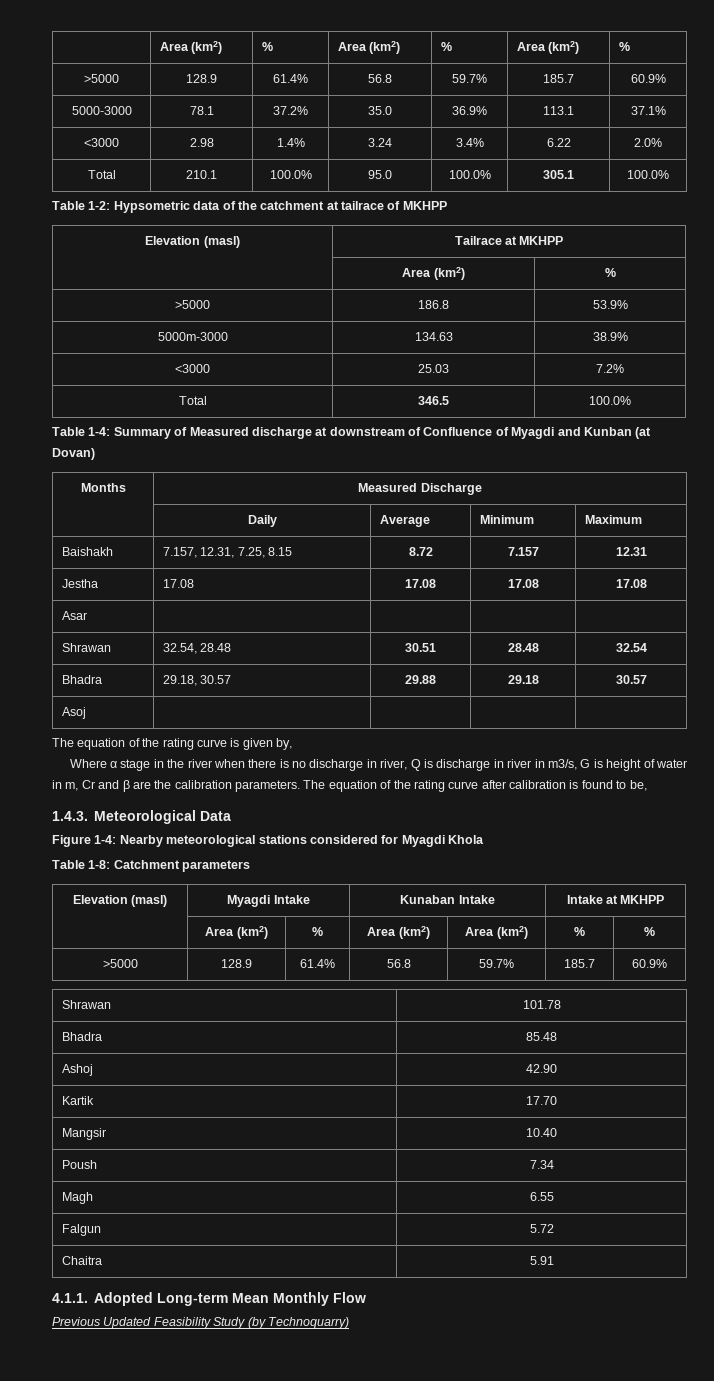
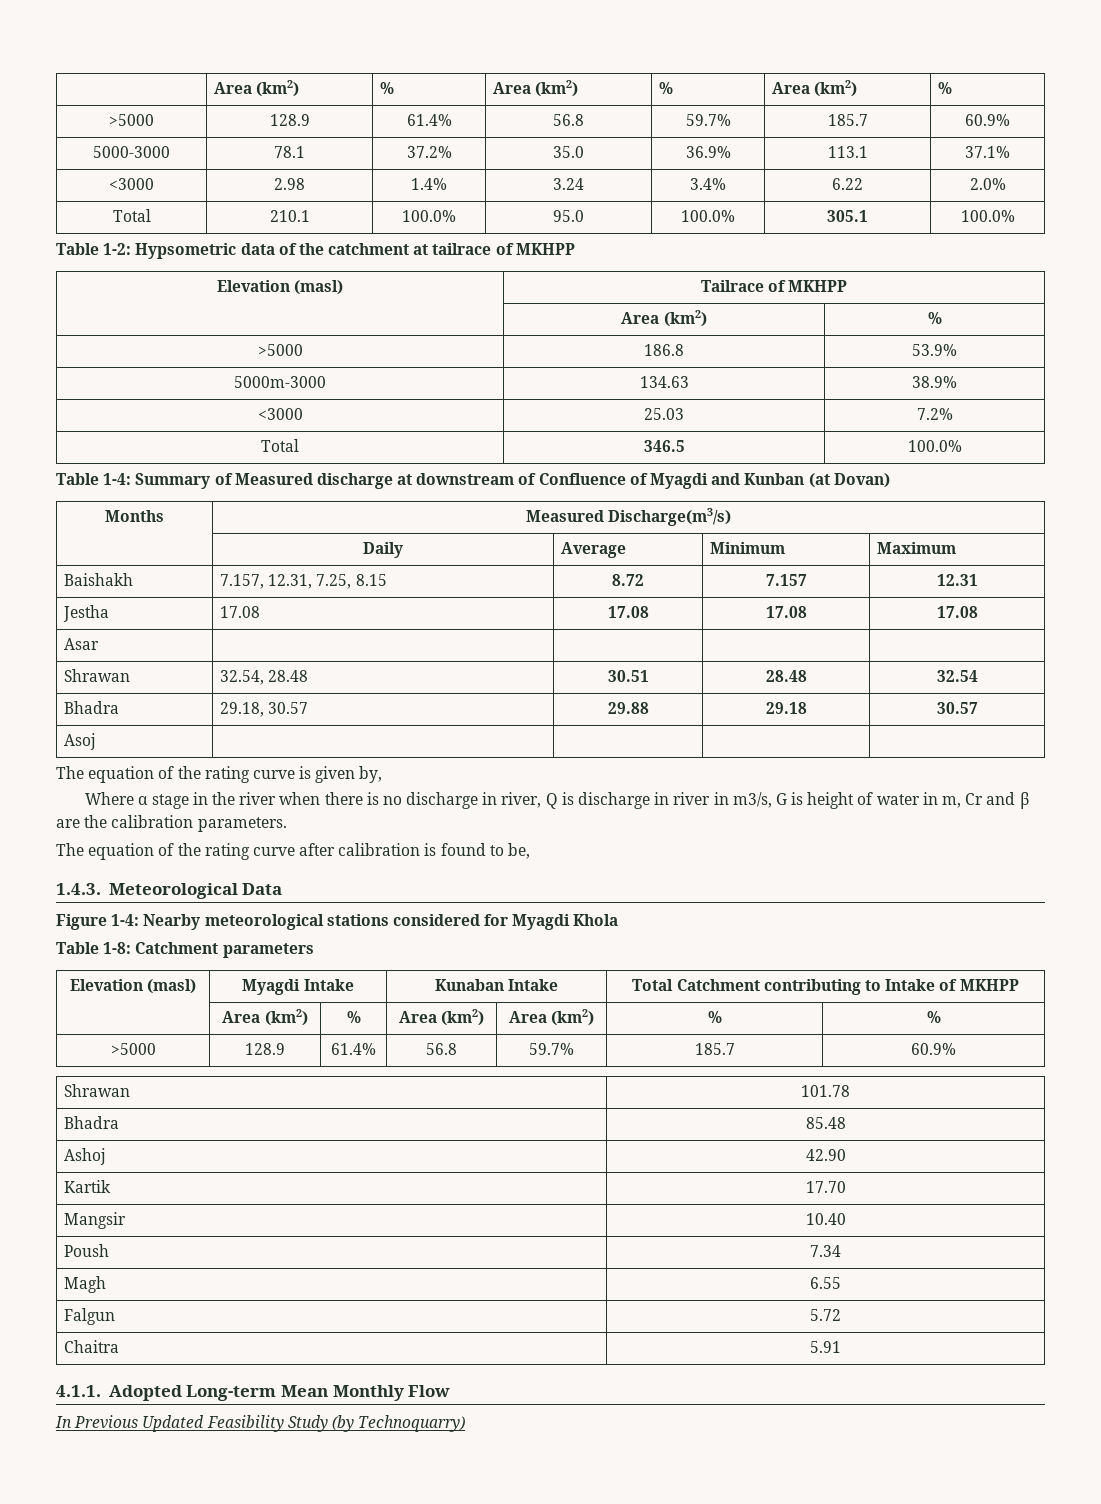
- Elevation (masl) | Tailrace at MKHPP
+ Elevation (masl) | Tailrace of MKHPP
- Months | Measured Discharge
+ Months | Measured Discharge(m3/s)
- Where α stage in the river when there is no discharge in river, Q is discharge in river in m3/s, G is height of water in m, Cr and β are the calibration parameters. The equation of the rating curve after calibration is found to be,
+ Where α stage in the river when there is no discharge in river, Q is discharge in river in m3/s, G is height of water in m, Cr and β are the calibration parameters.
+ The equation of the rating curve after calibration is found to be,
- Elevation (masl) | Myagdi Intake | Kunaban Intake | Intake at MKHPP
+ Elevation (masl) | Myagdi Intake | Kunaban Intake | Total Catchment contributing to Intake of MKHPP
- Previous Updated Feasibility Study (by Technoquarry)
+ In Previous Updated Feasibility Study (by Technoquarry)

